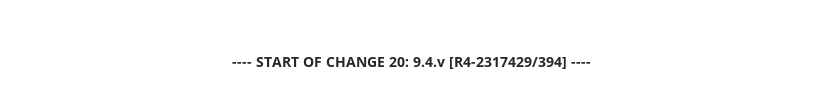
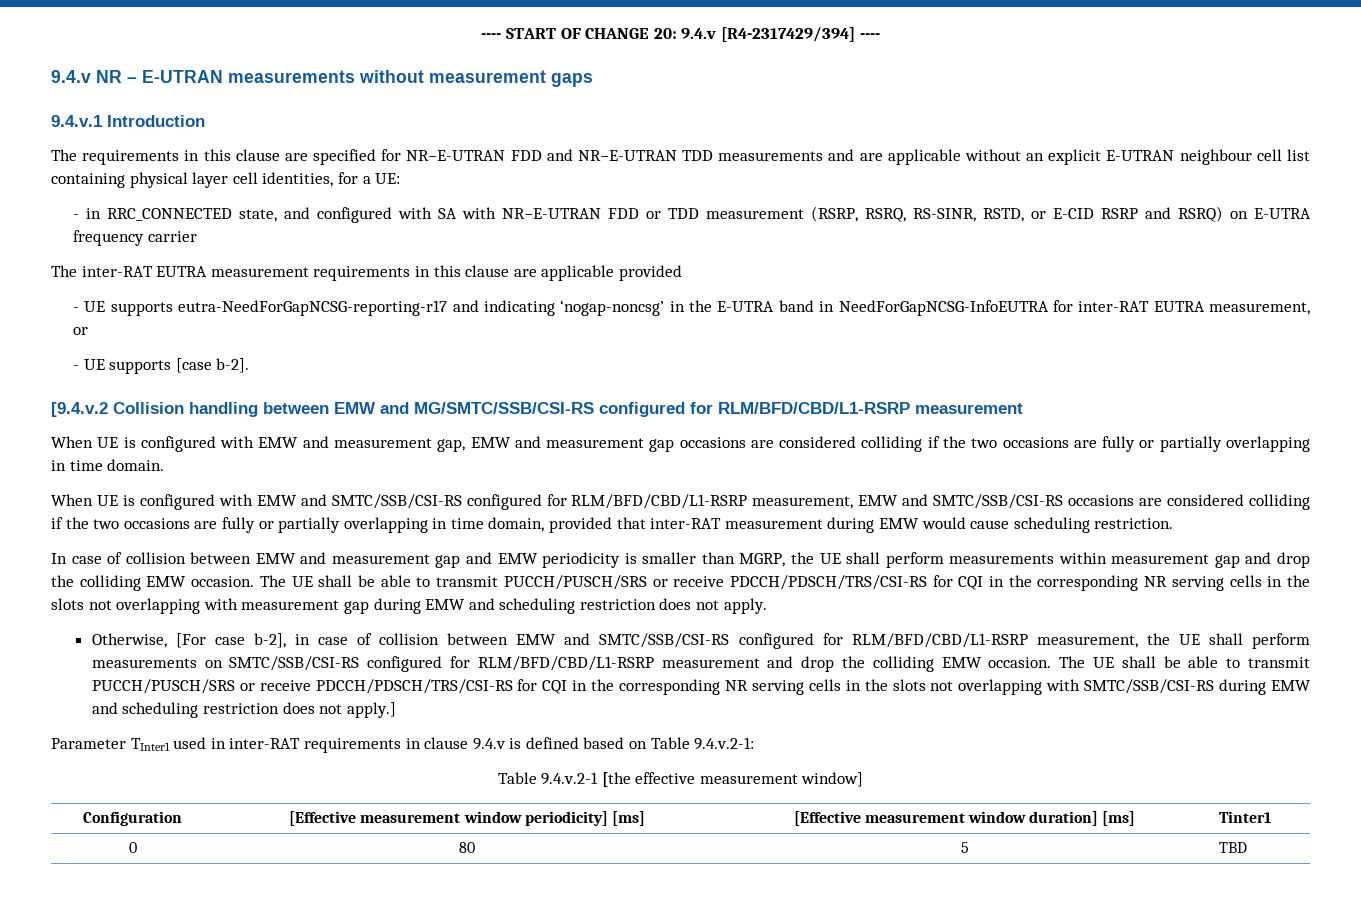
+ 9.4.v NR – E-UTRAN measurements without measurement gaps
+ 9.4.v.1 Introduction
+ The requirements in this clause are specified for NR−E-UTRAN FDD and NR−E-UTRAN TDD measurements and are applicable without an explicit E-UTRAN neighbour cell list containing physical layer cell identities, for a UE:
+ - in RRC_CONNECTED state, and configured with SA with NR−E-UTRAN FDD or TDD measurement (RSRP, RSRQ, RS-SINR, RSTD, or E-CID RSRP and RSRQ) on E-UTRA frequency carrier
+ The inter-RAT EUTRA measurement requirements in this clause are applicable provided
+ - UE supports eutra-NeedForGapNCSG-reporting-r17 and indicating ‘nogap-noncsg’ in the E-UTRA band in NeedForGapNCSG-InfoEUTRA for inter-RAT EUTRA measurement, or
+ - UE supports [case b-2].
+ [9.4.v.2 Collision handling between EMW and MG/SMTC/SSB/CSI-RS configured for RLM/BFD/CBD/L1-RSRP measurement
+ When UE is configured with EMW and measurement gap, EMW and measurement gap occasions are considered colliding if the two occasions are fully or partially overlapping in time domain.
+ When UE is configured with EMW and SMTC/SSB/CSI-RS configured for RLM/BFD/CBD/L1-RSRP measurement, EMW and SMTC/SSB/CSI-RS occasions are considered colliding if the two occasions are fully or partially overlapping in time domain, provided that inter-RAT measurement during EMW would cause scheduling restriction.
+ In case of collision between EMW and measurement gap and EMW periodicity is smaller than MGRP, the UE shall perform measurements within measurement gap and drop the colliding EMW occasion. The UE shall be able to transmit PUCCH/PUSCH/SRS or receive PDCCH/PDSCH/TRS/CSI-RS for CQI in the corresponding NR serving cells in the slots not overlapping with measurement gap during EMW and scheduling restriction does not apply.
+ Otherwise, [For case b-2], in case of collision between EMW and SMTC/SSB/CSI-RS configured for RLM/BFD/CBD/L1-RSRP measurement, the UE shall perform measurements on SMTC/SSB/CSI-RS configured for RLM/BFD/CBD/L1-RSRP measurement and drop the colliding EMW occasion. The UE shall be able to transmit PUCCH/PUSCH/SRS or receive PDCCH/PDSCH/TRS/CSI-RS for CQI in the corresponding NR serving cells in the slots not overlapping with SMTC/SSB/CSI-RS during EMW and scheduling restriction does not apply.]
+ Parameter TInter1 used in inter-RAT requirements in clause 9.4.v is defined based on Table 9.4.v.2-1:
+ Table 9.4.v.2-1 [the effective measurement window]
+ Configuration | [Effective measurement window periodicity] [ms] | [Effective measurement window duration] [ms] | Tinter1
+ 0 | 80 | 5 | TBD

